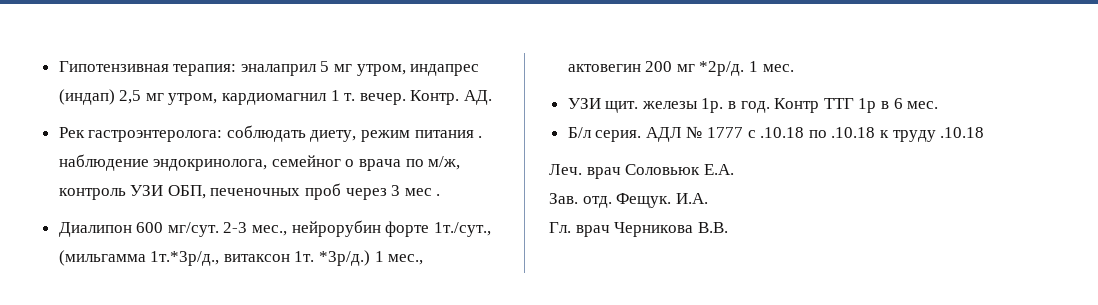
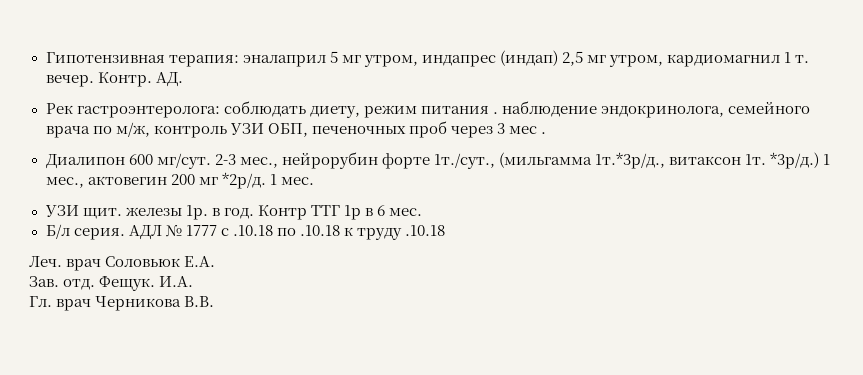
- Рек гастроэнтеролога: соблюдать диету, режим питания . наблюдение эндокринолога, семейног о врача по м/ж, контроль УЗИ ОБП, печеночных проб через 3 мес .
+ Рек гастроэнтеролога: соблюдать диету, режим питания . наблюдение эндокринолога, семейного врача по м/ж, контроль УЗИ ОБП, печеночных проб через 3 мес .

